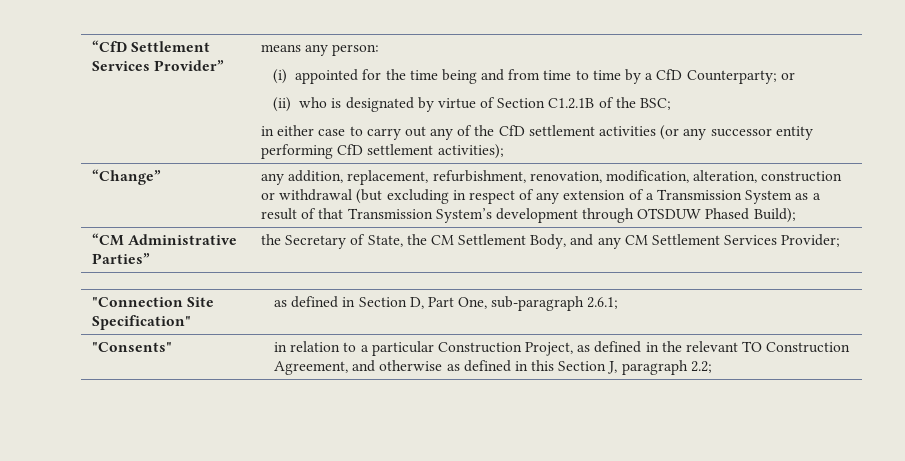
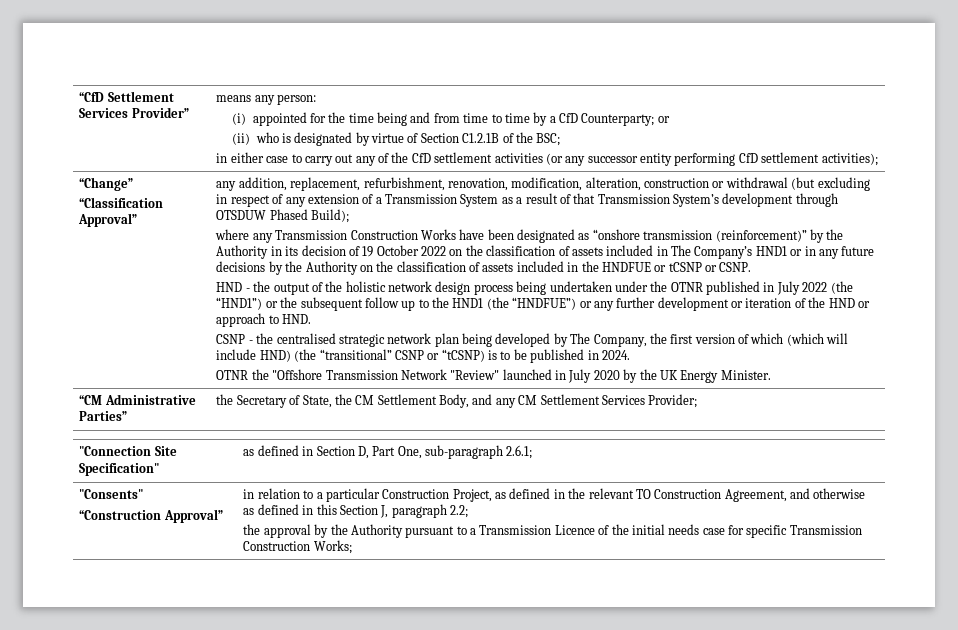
+ “Classification Approval”
+ where any Transmission Construction Works have been designated as “onshore transmission (reinforcement)” by the Authority in its decision of 19 October 2022 on the classification of assets included in The Company’s HND1 or in any future decisions by the Authority on the classification of assets included in the HNDFUE or tCSNP or CSNP.
+ HND - the output of the holistic network design process being undertaken under the OTNR published in July 2022 (the “HND1”) or the subsequent follow up to the HND1 (the “HNDFUE”) or any further development or iteration of the HND or approach to HND.
+ CSNP - the centralised strategic network plan being developed by The Company, the first version of which (which will include HND) (the “transitional” CSNP or “tCSNP) is to be published in 2024.
+ OTNR the "Offshore Transmission Network "Review" launched in July 2020 by the UK Energy Minister.
+ “Construction Approval”
+ the approval by the Authority pursuant to a Transmission Licence of the initial needs case for specific Transmission Construction Works;

